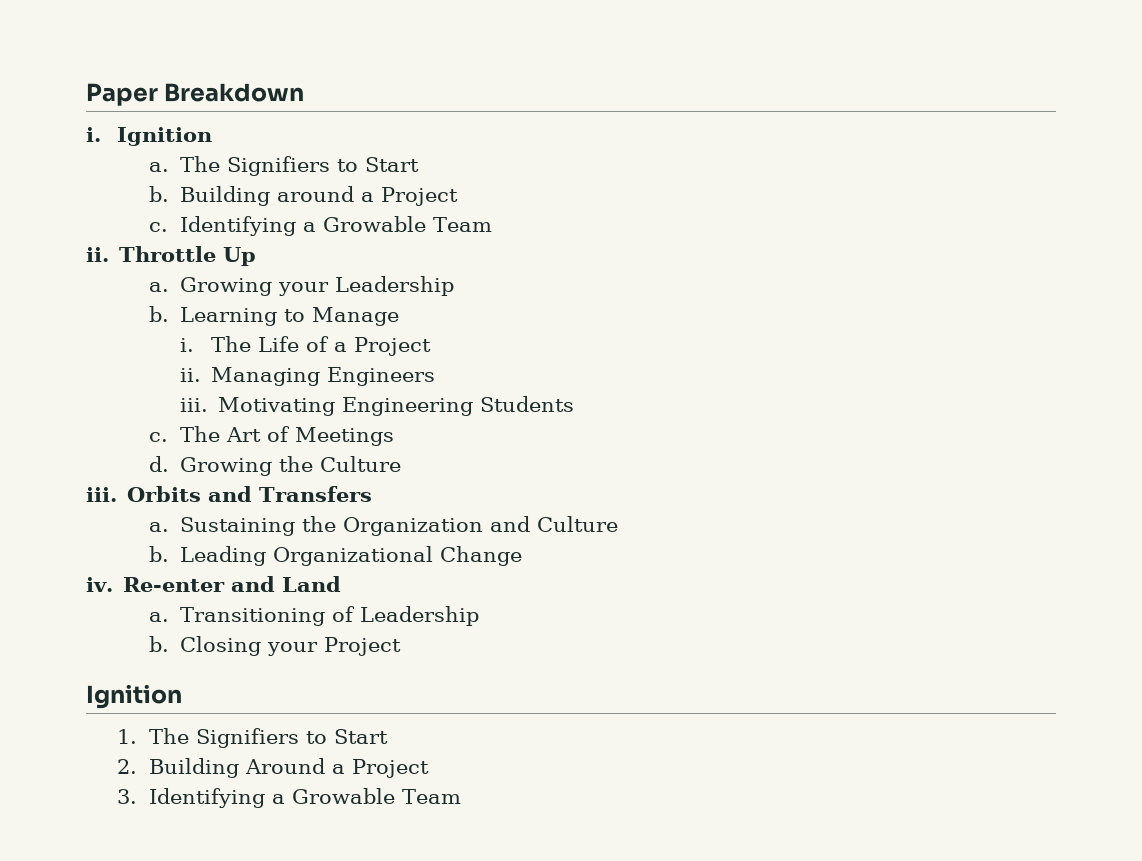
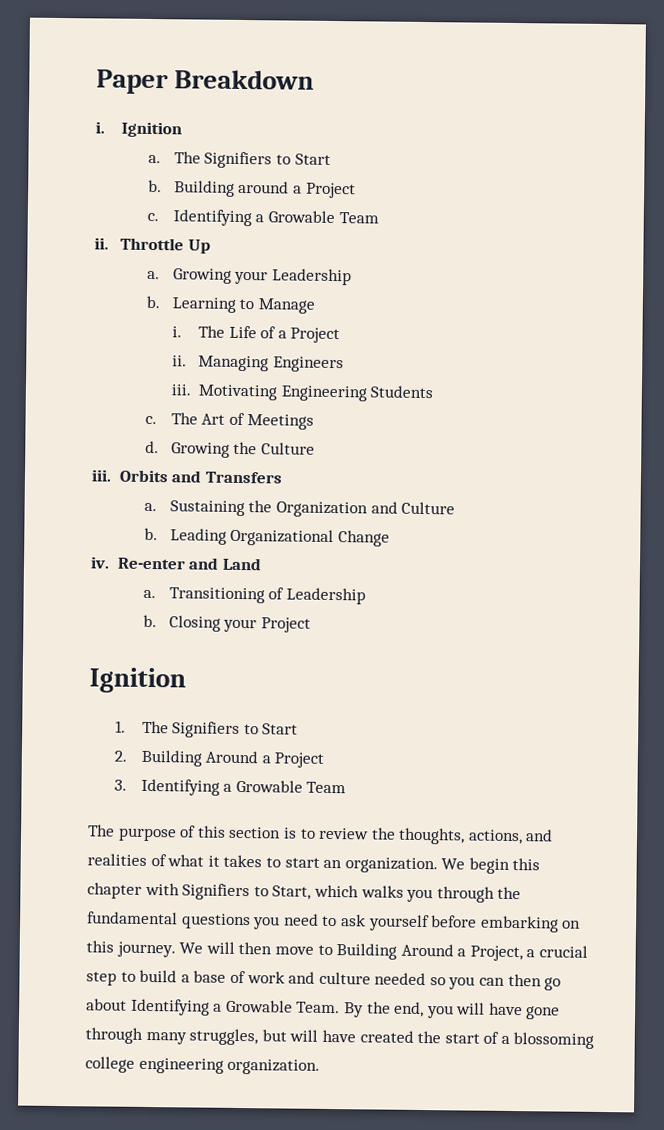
+ The purpose of this section is to review the thoughts, actions, and realities of what it takes to start an organization. We begin this chapter with Signifiers to Start, which walks you through the fundamental questions you need to ask yourself before embarking on this journey. We will then move to Building Around a Project, a crucial step to build a base of work and culture needed so you can then go about Identifying a Growable Team. By the end, you will have gone through many struggles, but will have created the start of a blossoming college engineering organization.

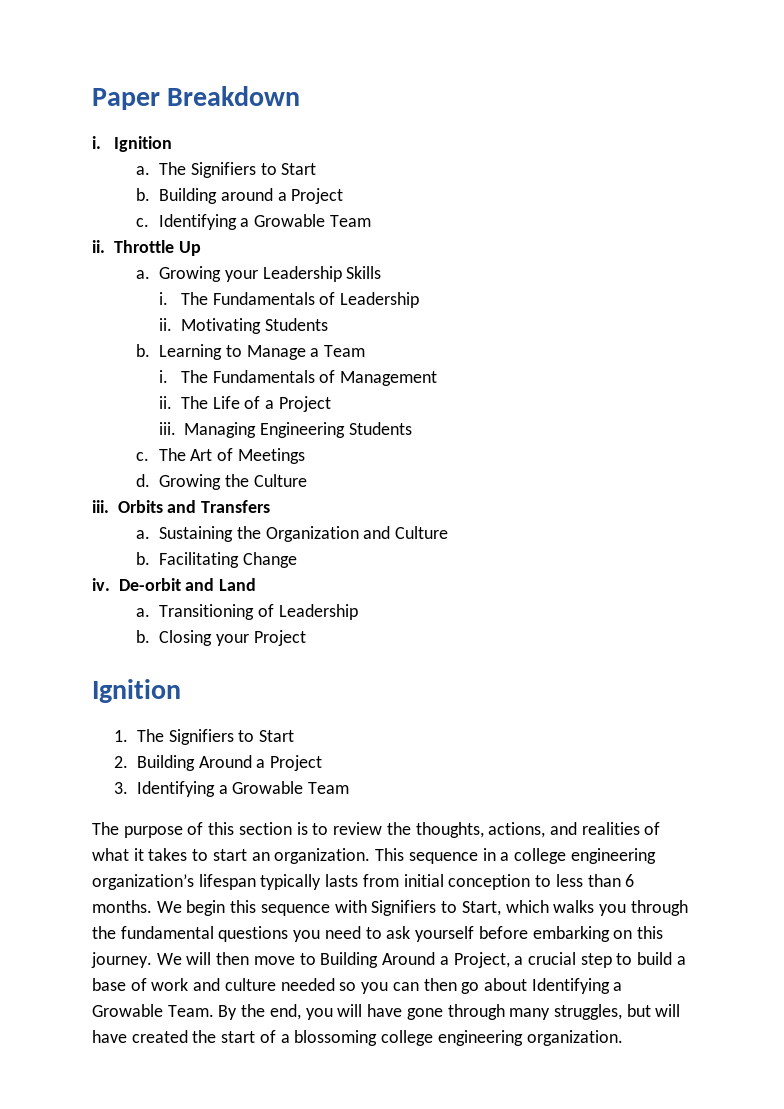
- Growing your Leadership
- b. Learning to Manage
- i.
+ Growing your Leadership Skills
+ i. The Fundamentals of Leadership
+ ii. Motivating Students
+ b. Learning to Manage a Team
+ i. The Fundamentals of Management
+ ii.
- ii. Managing Engineers
- iii. Motivating Engineering Students
+ iii. Managing Engineering Students
- Leading Organizational Change
+ Facilitating Change
- Re-enter and Land
+ De-orbit and Land
+ This sequence in a college engineering organization’s lifespan typically lasts from initial conception to less than 6 months.
- We begin this chapter with Signifiers to Start, which walks you through the fundamental questions you need to ask yourself before embarking on this journey.
+ We begin this sequence with Signifiers to Start, which walks you through the fundamental questions you need to ask yourself before embarking on this journey.

